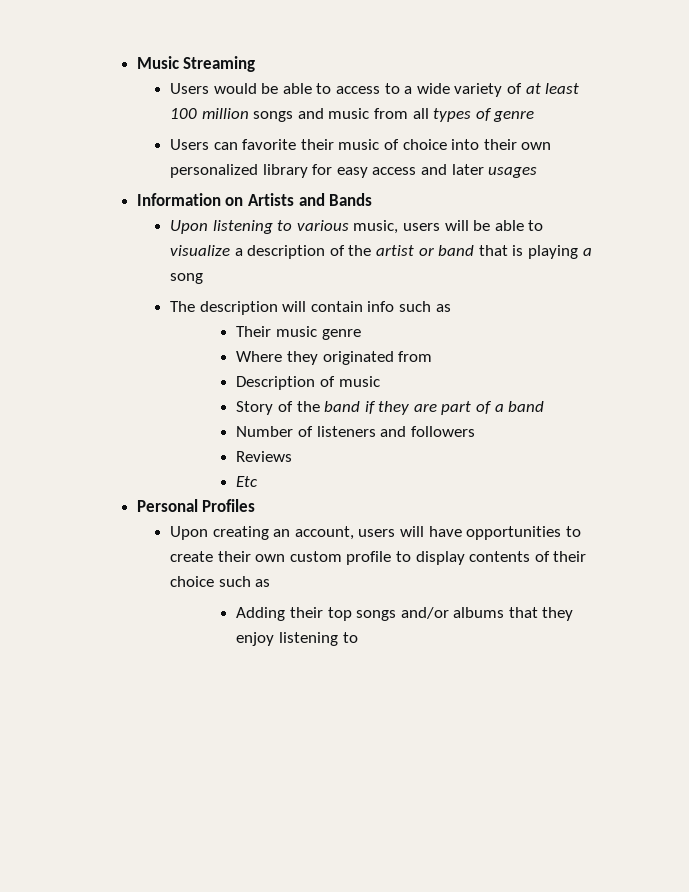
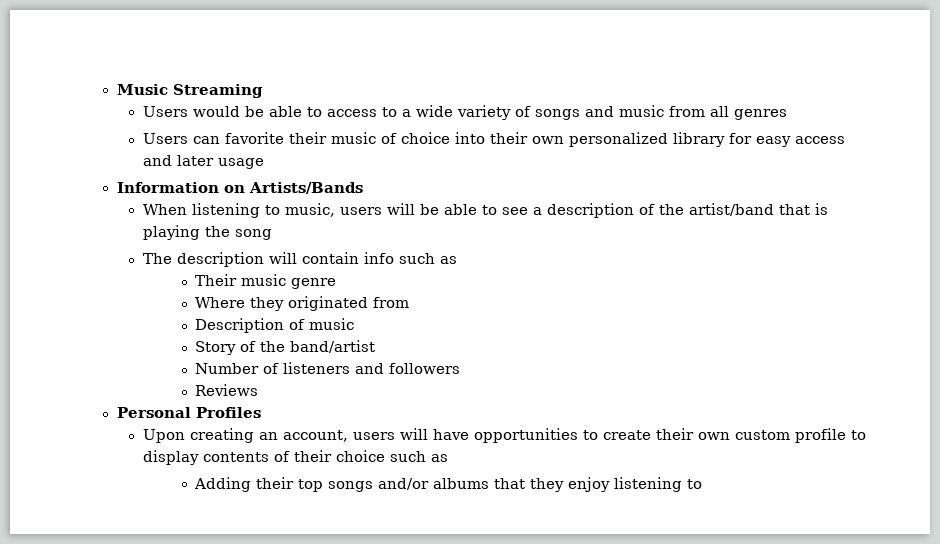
- Users would be able to access to a wide variety of at least 100 million songs and music from all types of genre
+ Users would be able to access to a wide variety of songs and music from all genres
- Users can favorite their music of choice into their own personalized library for easy access and later usages
+ Users can favorite their music of choice into their own personalized library for easy access and later usage
- Information on Artists and Bands
- Upon listening to various music, users will be able to visualize a description of the artist or band that is playing a song
+ Information on Artists/Bands
+ When listening to music, users will be able to see a description of the artist/band that is playing the song
- Story of the band if they are part of a band
+ Story of the band/artist
- Etc

